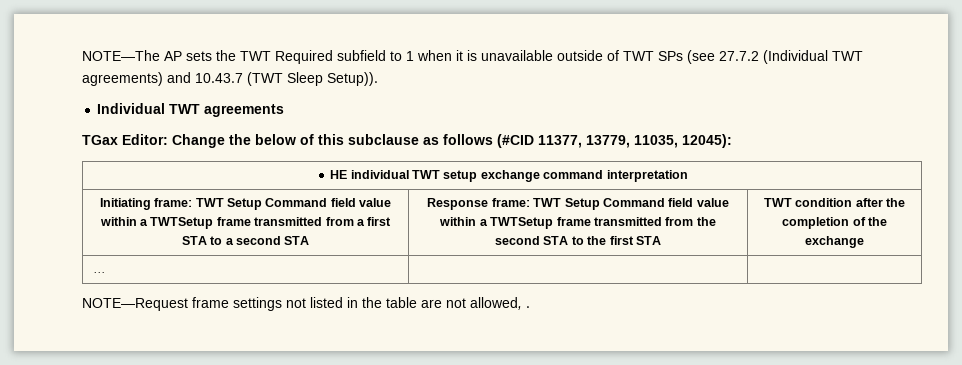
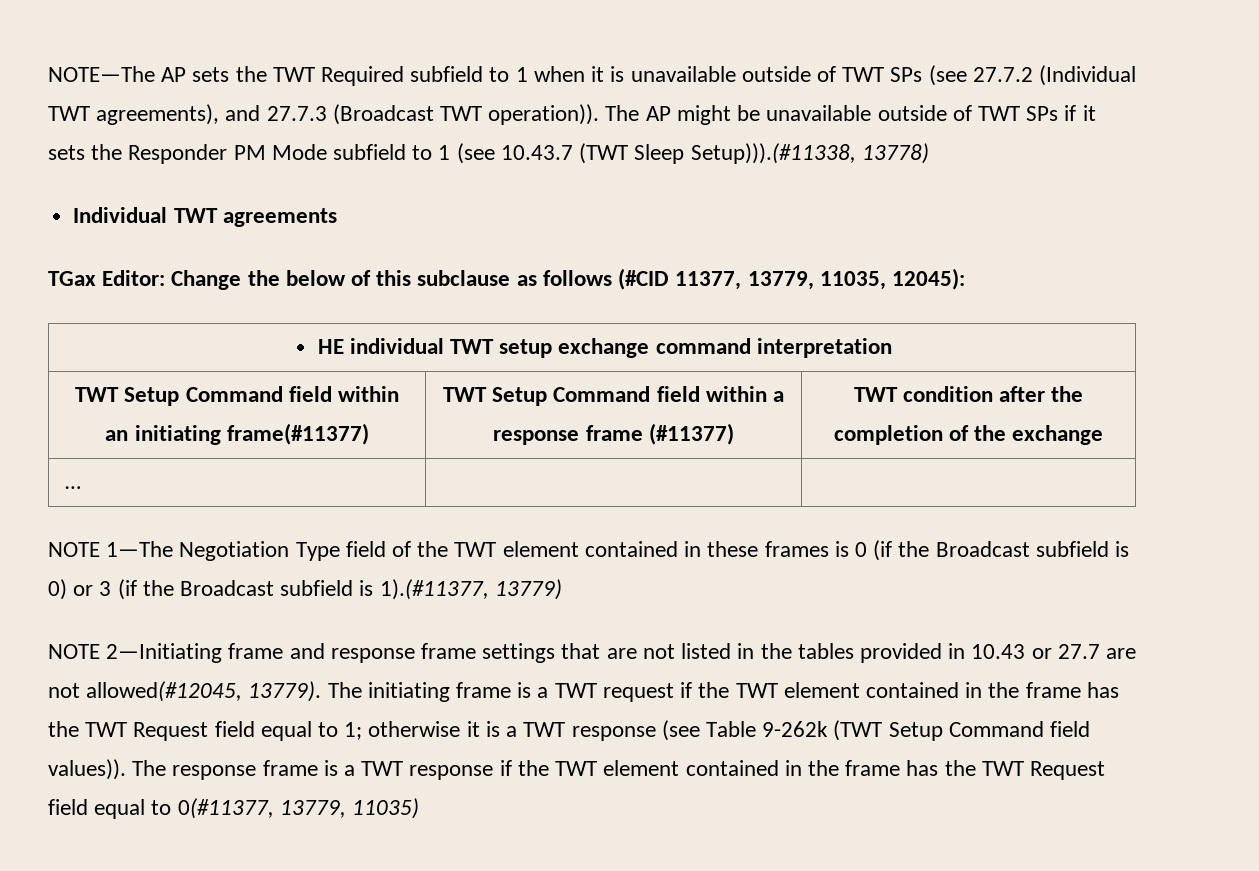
- NOTE—The AP sets the TWT Required subfield to 1 when it is unavailable outside of TWT SPs (see 27.7.2 (Individual TWT agreements) and 10.43.7 (TWT Sleep Setup)).
+ NOTE—The AP sets the TWT Required subfield to 1 when it is unavailable outside of TWT SPs (see 27.7.2 (Individual TWT agreements), and 27.7.3 (Broadcast TWT operation)). The AP might be unavailable outside of TWT SPs if it sets the Responder PM Mode subfield to 1 (see 10.43.7 (TWT Sleep Setup))).(#11338, 13778)
- Initiating frame: TWT Setup Command field value within a TWTSetup frame transmitted from a first STA to a second STA | Response frame: TWT Setup Command field value within a TWTSetup frame transmitted from the second STA to the first STA
+ TWT Setup Command field within an initiating frame(#11377) | TWT Setup Command field within a response frame (#11377)
- NOTE—Request frame settings not listed in the table are not allowed, .
+ NOTE 1—The Negotiation Type field of the TWT element contained in these frames is 0 (if the Broadcast subfield is 0) or 3 (if the Broadcast subfield is 1).(#11377, 13779)
+ NOTE 2—Initiating frame and response frame settings that are not listed in the tables provided in 10.43 or 27.7 are not allowed(#12045, 13779). The initiating frame is a TWT request if the TWT element contained in the frame has the TWT Request field equal to 1; otherwise it is a TWT response (see Table 9-262k (TWT Setup Command field values)). The response frame is a TWT response if the TWT element contained in the frame has the TWT Request field equal to 0(#11377, 13779, 11035)

